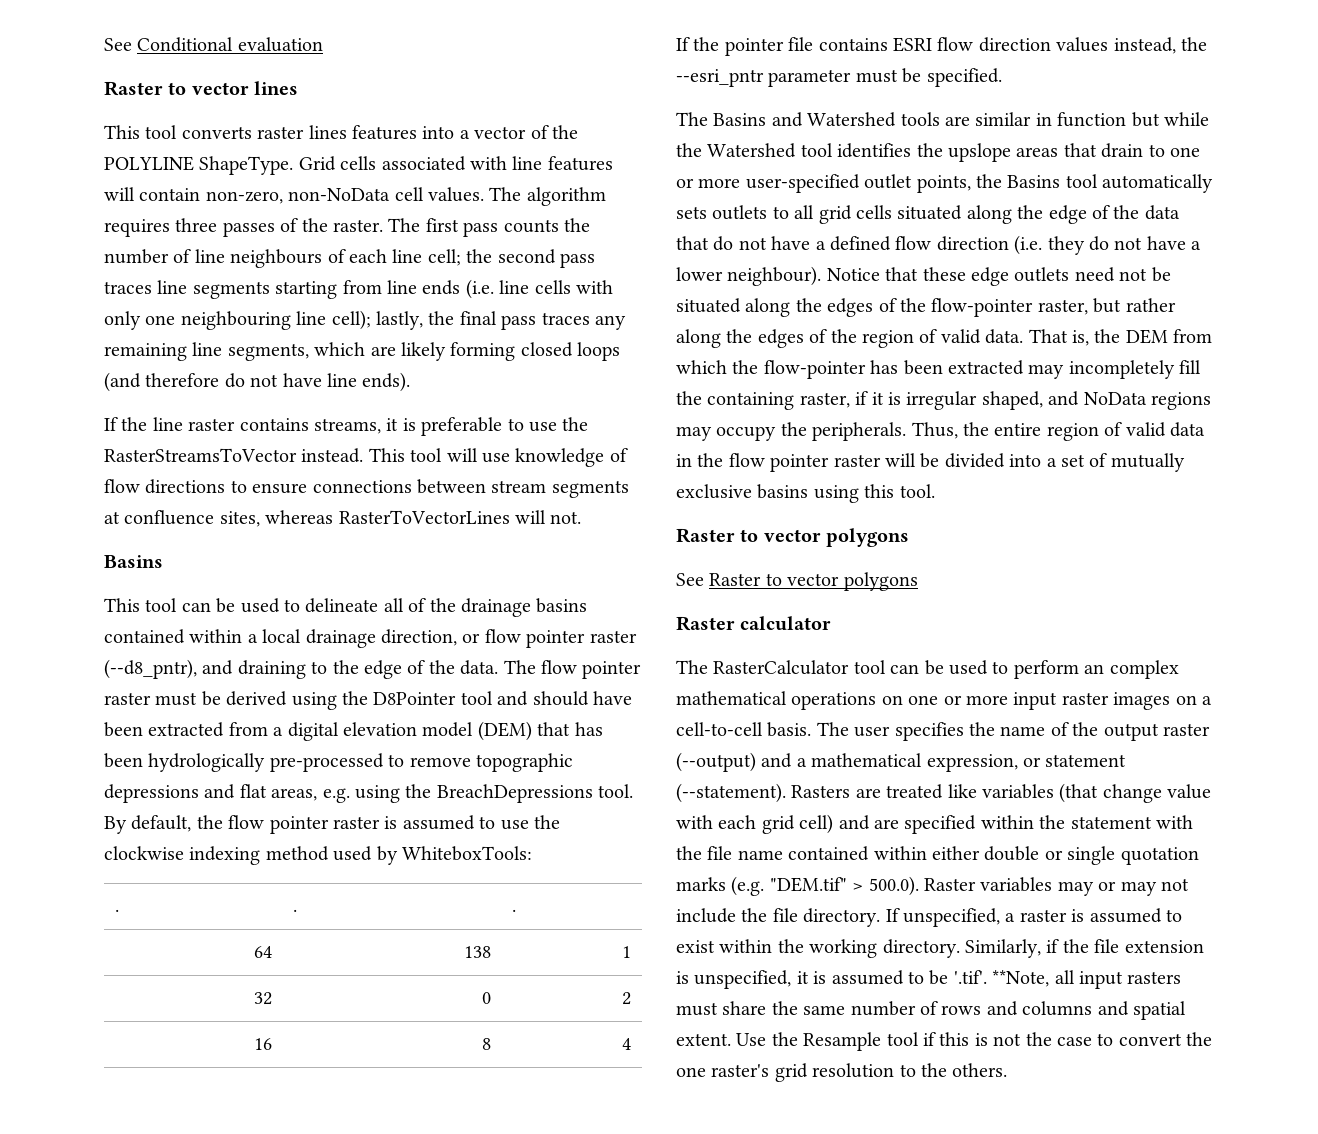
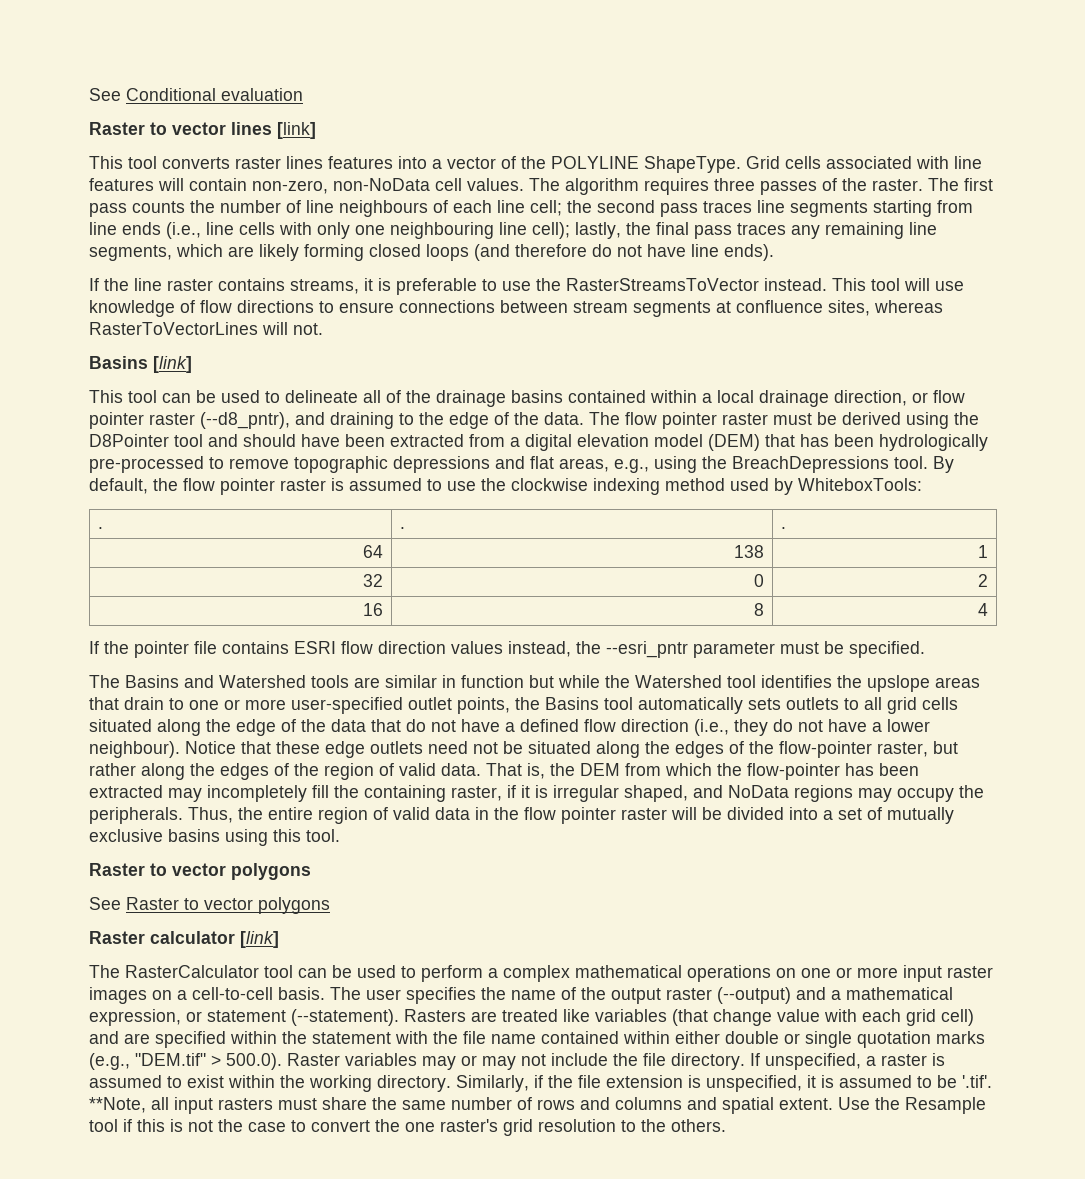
- Raster to vector lines
+ Raster to vector lines [link]
- The first pass counts the number of line neighbours of each line cell; the second pass traces line segments starting from line ends (i.e. line cells with only one neighbouring line cell); lastly, the final pass traces any remaining line segments, which are likely forming closed loops (and therefore do not have line ends).
+ The first pass counts the number of line neighbours of each line cell; the second pass traces line segments starting from line ends (i.e., line cells with only one neighbouring line cell); lastly, the final pass traces any remaining line segments, which are likely forming closed loops (and therefore do not have line ends).
  This tool will use knowledge of flow directions to ensure connections between stream segments at confluence sites, whereas RasterToVectorLines will not.
- Basins
+ Basins [link]
- The flow pointer raster must be derived using the D8Pointer tool and should have been extracted from a digital elevation model (DEM) that has been hydrologically pre-processed to remove topographic depressions and flat areas, e.g. using the BreachDepressions tool.
+ The flow pointer raster must be derived using the D8Pointer tool and should have been extracted from a digital elevation model (DEM) that has been hydrologically pre-processed to remove topographic depressions and flat areas, e.g., using the BreachDepressions tool.
- The Basins and Watershed tools are similar in function but while the Watershed tool identifies the upslope areas that drain to one or more user-specified outlet points, the Basins tool automatically sets outlets to all grid cells situated along the edge of the data that do not have a defined flow direction (i.e. they do not have a lower neighbour).
+ The Basins and Watershed tools are similar in function but while the Watershed tool identifies the upslope areas that drain to one or more user-specified outlet points, the Basins tool automatically sets outlets to all grid cells situated along the edge of the data that do not have a defined flow direction (i.e., they do not have a lower neighbour).
- Raster calculator
+ Raster calculator [link]
- The RasterCalculator tool can be used to perform an complex mathematical operations on one or more input raster images on a cell-to-cell basis.
+ The RasterCalculator tool can be used to perform a complex mathematical operations on one or more input raster images on a cell-to-cell basis.
- Rasters are treated like variables (that change value with each grid cell) and are specified within the statement with the file name contained within either double or single quotation marks (e.g. "DEM.tif" > 500.0). Raster variables may or may not include the file directory.
+ Rasters are treated like variables (that change value with each grid cell) and are specified within the statement with the file name contained within either double or single quotation marks (e.g., "DEM.tif" > 500.0). Raster variables may or may not include the file directory.

